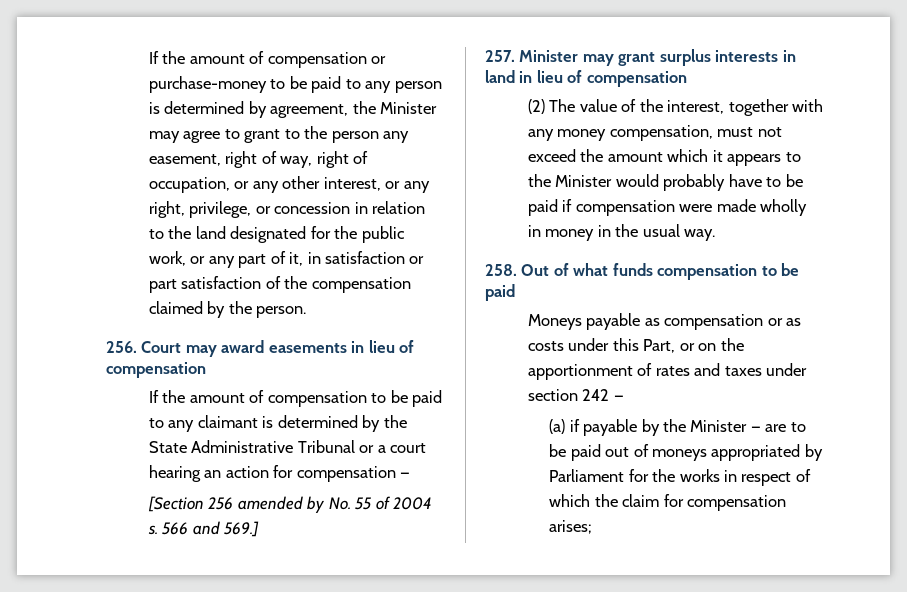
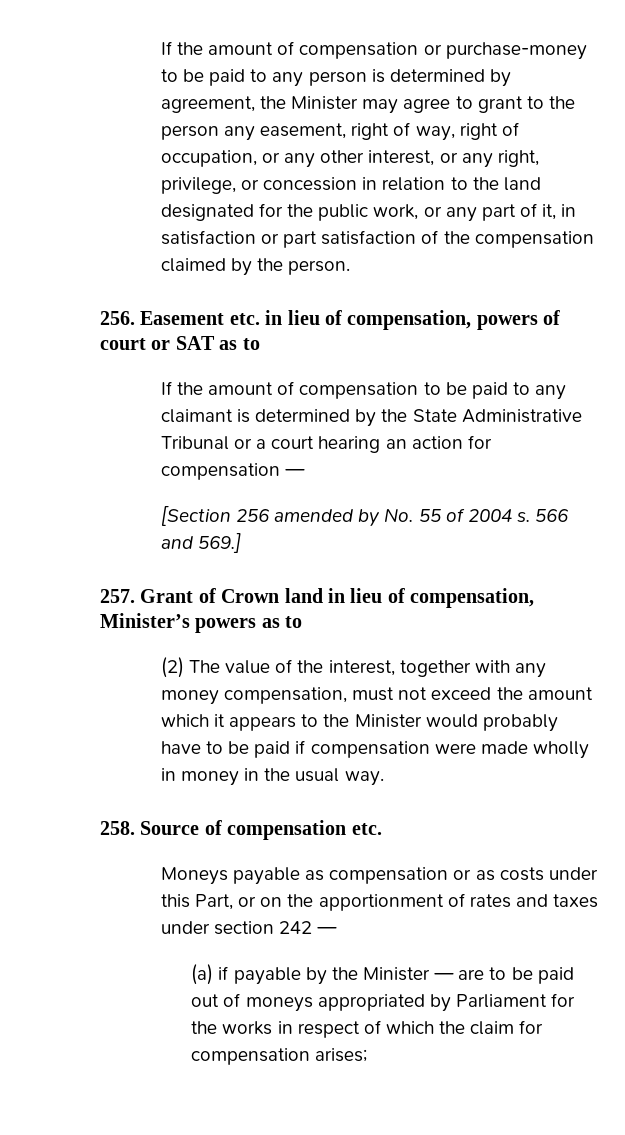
- 256. Court may award easements in lieu of compensation
+ 256. Easement etc. in lieu of compensation, powers of court or SAT as to
- 257. Minister may grant surplus interests in land in lieu of compensation
+ 257. Grant of Crown land in lieu of compensation, Minister’s powers as to
- 258. Out of what funds compensation to be paid
+ 258. Source of compensation etc.

